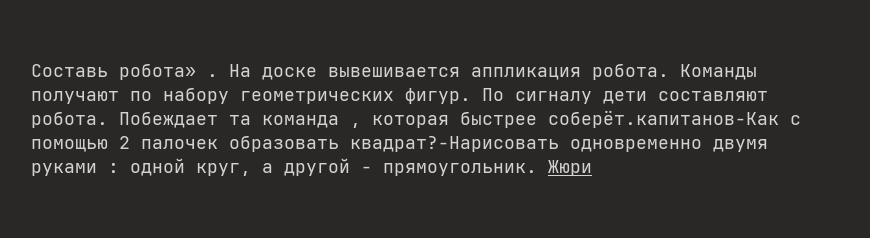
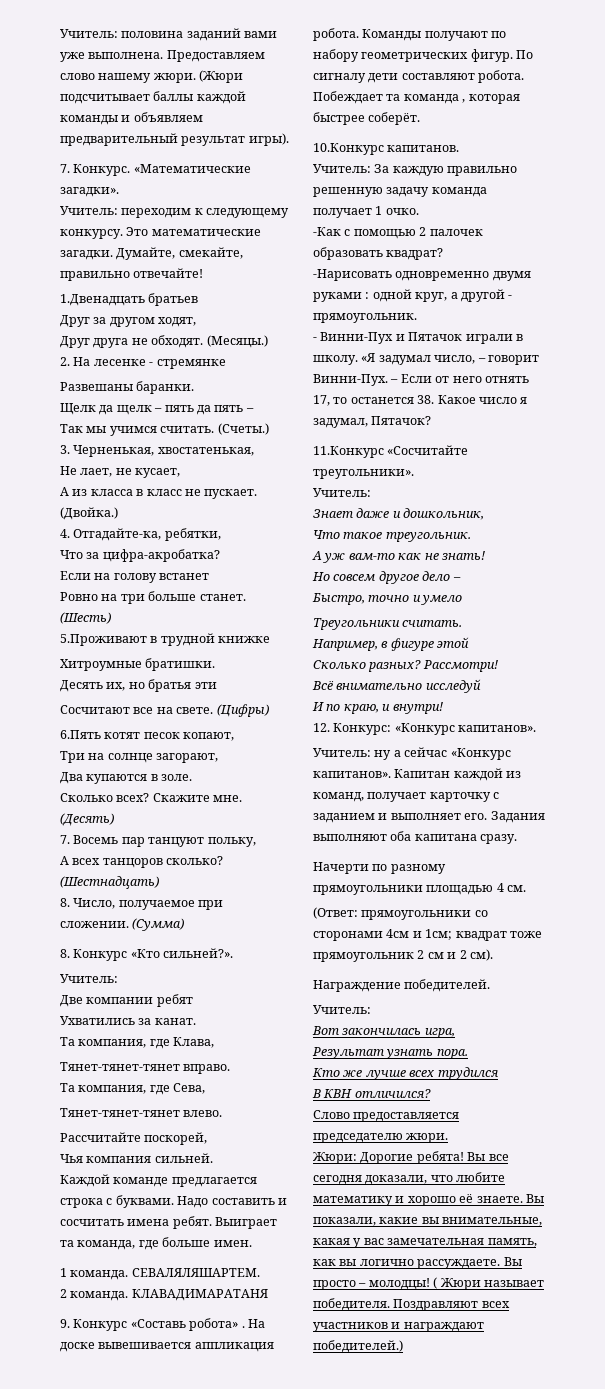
- Составь робота» .
+ Учитель: половина заданий вами уже выполнена. Предоставляем слово нашему жюри. (Жюри подсчитывает баллы каждой команды и объявляем предварительный результат игры).
+ 7. Конкурс. «Математические загадки».
+ Учитель: переходим к следующему конкурсу. Это математические загадки. Думайте, смекайте, правильно отвечайте!
+ 1.Двенадцать братьев
+ Друг за другом ходят,
+ Друг друга не обходят. (Месяцы.)
+ 2. На лесенке - стремянке
+ Развешаны баранки.
+ Щелк да щелк – пять да пять –
+ Так мы учимся считать. (Счеты.)
+ 3. Черненькая, хвостатенькая,
+ Не лает, не кусает,
+ А из класса в класс не пускает. (Двойка.)
+ 4. Отгадайте-ка, ребятки,
+ Что за цифра-акробатка?
+ Если на голову встанет
+ Ровно на три больше станет. (Шесть)
+ 5.Проживают в трудной книжке
+ Хитроумные братишки.
+ Десять их, но братья эти
+ Сосчитают все на свете. (Цифры)
+ 6.Пять котят песок копают,
+ Три на солнце загорают,
+ Два купаются в золе.
+ Сколько всех? Скажите мне. (Десять)
+ 7. Восемь пар танцуют польку,
+ А всех танцоров сколько? (Шестнадцать)
+ 8. Число, получаемое при сложении. (Сумма)
+ 8. Конкурс «Кто сильней?».
+ Учитель:
+ Две компании ребят
+ Ухватились за канат.
+ Та компания, где Клава,
+ Тянет-тянет-тянет вправо.
+ Та компания, где Сева,
+ Тянет-тянет-тянет влево.
+ Рассчитайте поскорей,
+ Чья компания сильней.
+ Каждой команде предлагается строка с буквами. Надо составить и сосчитать имена ребят. Выиграет та команда, где больше имен.
+ 1 команда. СЕВАЛЯЛЯШАРТЕМ.
+ 2 команда. КЛАВАДИМАРАТАНЯ
+ 9. Конкурс «Составь робота» .
- Побеждает та команда , которая быстрее соберёт.капитанов-Как с помощью 2 палочек образовать квадрат?-Нарисовать одновременно двумя руками : одной круг, а другой - прямоугольник. Жюри
+ Побеждает та команда , которая быстрее соберёт.
+ 10.Конкурс капитанов.
+ Учитель: За каждую правильно решенную задачу команда получает 1 очко.
+ -Как с помощью 2 палочек образовать квадрат?
+ -Нарисовать одновременно двумя руками : одной круг, а другой - прямоугольник.
+ - Винни-Пух и Пятачок играли в школу. «Я задумал число, – говорит Винни-Пух. – Если от него отнять 17, то останется 38. Какое число я задумал, Пятачок?
+ 11.Конкурс «Сосчитайте треугольники».
+ Учитель:
+ Знает даже и дошкольник,
+ Что такое треугольник.
+ А уж вам-то как не знать!
+ Но совсем другое дело –
+ Быстро, точно и умело
+ Треугольники считать.
+ Например, в фигуре этой
+ Сколько разных? Рассмотри!
+ Всё внимательно исследуй
+ И по краю, и внутри!
+ 12. Конкурс: «Конкурс капитанов».
+ Учитель: ну а сейчас «Конкурс капитанов». Капитан каждой из команд, получает карточку с заданием и выполняет его. Задания выполняют оба капитана сразу.
+ Начерти по разному прямоугольники площадью 4 см.
+ (Ответ: прямоугольники со сторонами 4см и 1см; квадрат тоже прямоугольник 2 см и 2 см).
+ Награждение победителей.
+ Учитель:
+ Вот закончилась игра,
+ Результат узнать пора.
+ Кто же лучше всех трудился
+ В КВН отличился?
+ Слово предоставляется председателю жюри.
+ Жюри: Дорогие ребята! Вы все сегодня доказали, что любите математику и хорошо её знаете. Вы показали, какие вы внимательные, какая у вас замечательная память, как вы логично рассуждаете. Вы просто – молодцы! ( Жюри называет победителя. Поздравляют всех участников и награждают победителей.)

